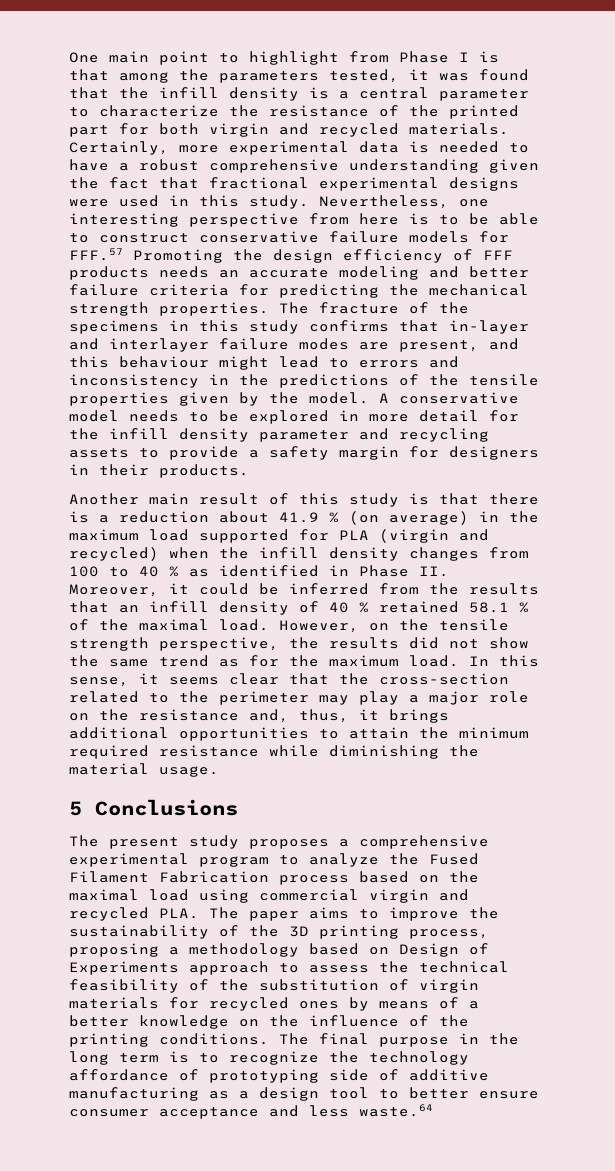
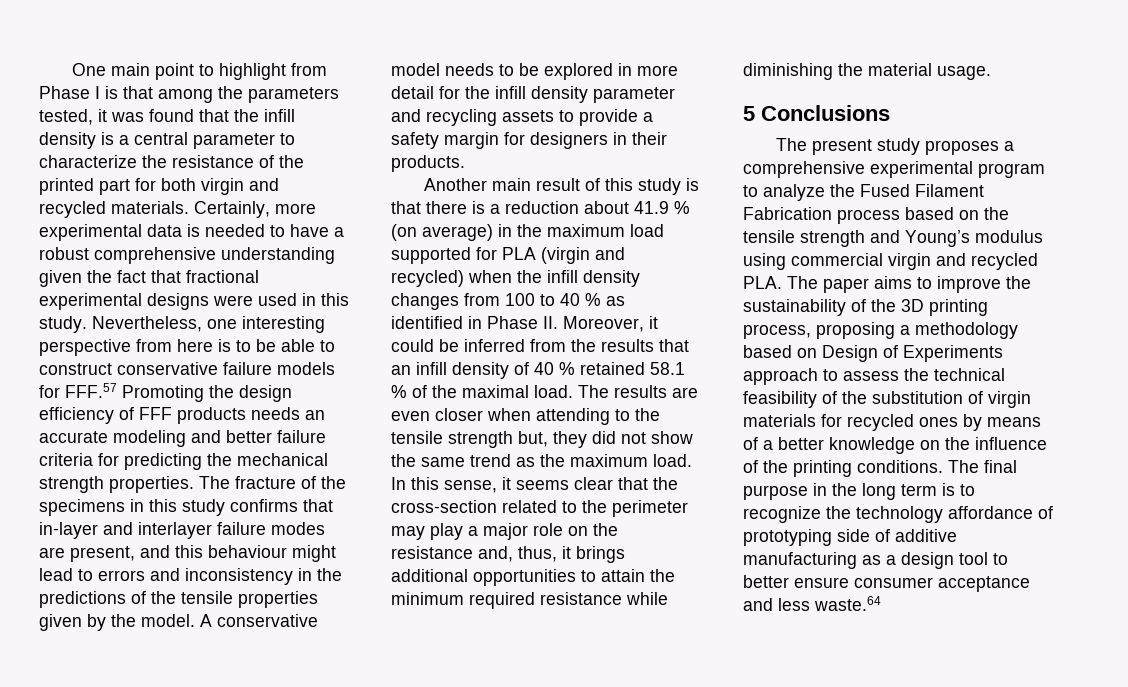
- However, on the tensile strength perspective, the results did not show the same trend as for the maximum load.
+ The results are even closer when attending to the tensile strength but, they did not show the same trend as the maximum load.
- The present study proposes a comprehensive experimental program to analyze the Fused Filament Fabrication process based on the maximal load using commercial virgin and recycled PLA. The paper aims to improve the sustainability of the 3D printing process, proposing a methodology based on Design of Experiments approach to assess the technical feasibility of the substitution of virgin materials for recycled ones by means of a better knowledge on the influence of the printing conditions.
+ The present study proposes a comprehensive experimental program to analyze the Fused Filament Fabrication process based on the tensile strength and Young’s modulus using commercial virgin and recycled PLA. The paper aims to improve the sustainability of the 3D printing process, proposing a methodology based on Design of Experiments approach to assess the technical feasibility of the substitution of virgin materials for recycled ones by means of a better knowledge on the influence of the printing conditions.

